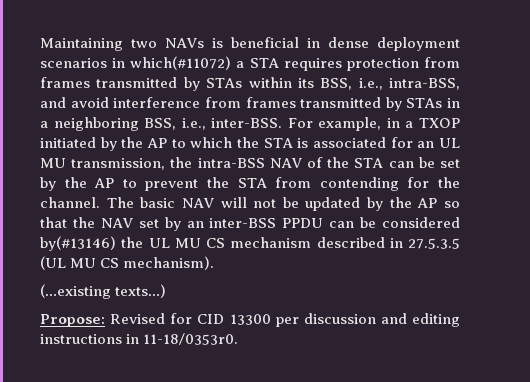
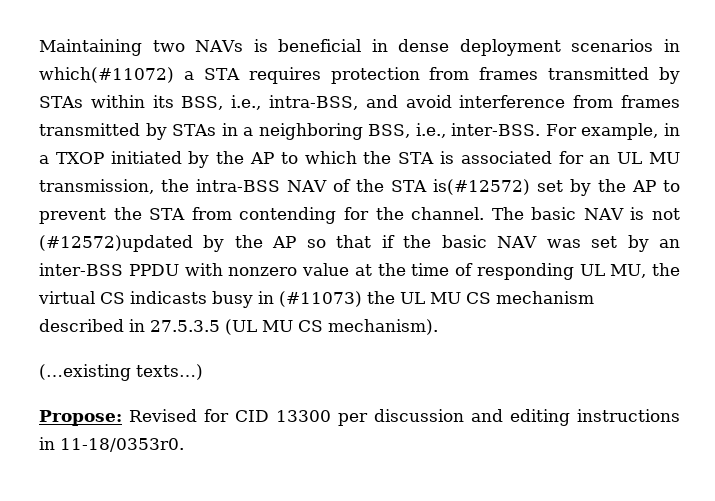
- For example, in a TXOP initiated by the AP to which the STA is associated for an UL MU transmission, the intra-BSS NAV of the STA can be set by the AP to prevent the STA from contending for the channel.
+ For example, in a TXOP initiated by the AP to which the STA is associated for an UL MU transmission, the intra-BSS NAV of the STA is(#12572) set by the AP to prevent the STA from contending for the channel.
- The basic NAV will not be updated by the AP so that the NAV set by an inter-BSS PPDU can be considered by(#13146) the UL MU CS mechanism described in 27.5.3.5 (UL MU CS mechanism).
+ The basic NAV is not (#12572)updated by the AP so that if the basic NAV was set by an inter-BSS PPDU with nonzero value at the time of responding UL MU, the virtual CS indicasts busy in (#11073) the UL MU CS mechanism described in 27.5.3.5 (UL MU CS mechanism).

